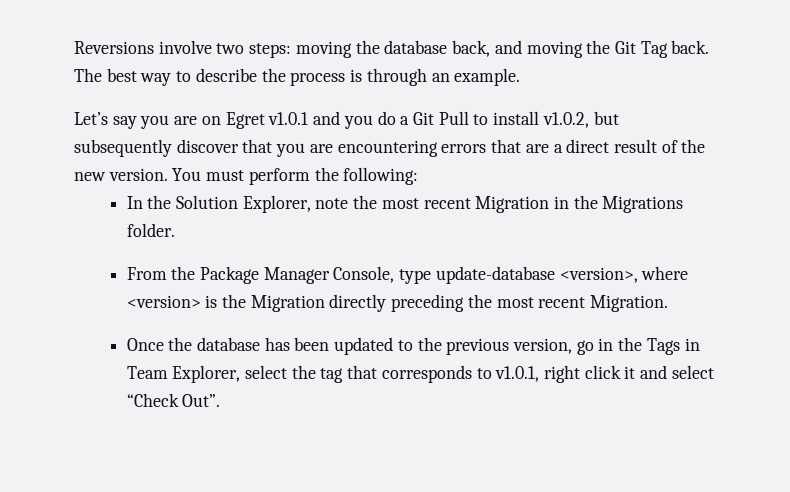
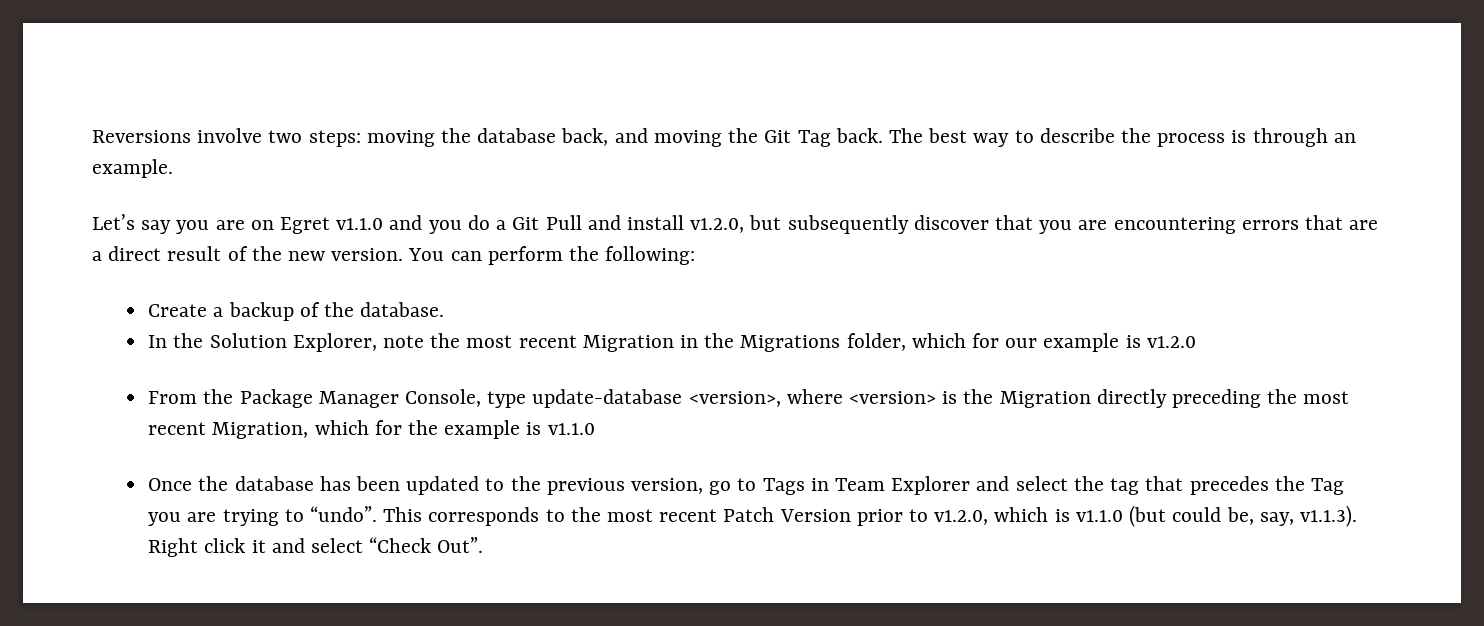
- Let’s say you are on Egret v1.0.1 and you do a Git Pull to install v1.0.2, but subsequently discover that you are encountering errors that are a direct result of the new version.
+ Let’s say you are on Egret v1.1.0 and you do a Git Pull and install v1.2.0, but subsequently discover that you are encountering errors that are a direct result of the new version.
- You must perform the following:
+ You can perform the following:
+ Create a backup of the database.
- In the Solution Explorer, note the most recent Migration in the Migrations folder.
+ In the Solution Explorer, note the most recent Migration in the Migrations folder, which for our example is v1.2.0
- From the Package Manager Console, type update-database <version>, where <version> is the Migration directly preceding the most recent Migration.
+ From the Package Manager Console, type update-database <version>, where <version> is the Migration directly preceding the most recent Migration, which for the example is v1.1.0
- Once the database has been updated to the previous version, go in the Tags in Team Explorer, select the tag that corresponds to v1.0.1, right click it and select “Check Out”.
+ Once the database has been updated to the previous version, go to Tags in Team Explorer and select the tag that precedes the Tag you are trying to “undo”. This corresponds to the most recent Patch Version prior to v1.2.0, which is v1.1.0 (but could be, say, v1.1.3). Right click it and select “Check Out”.

